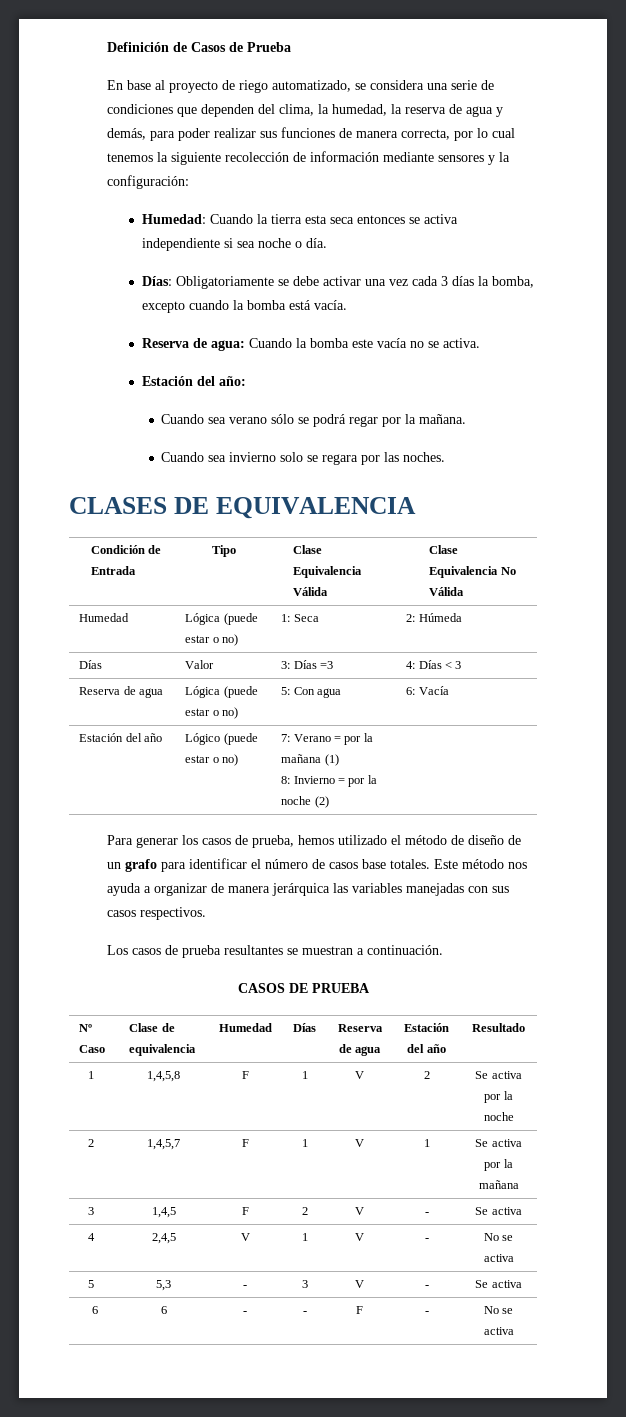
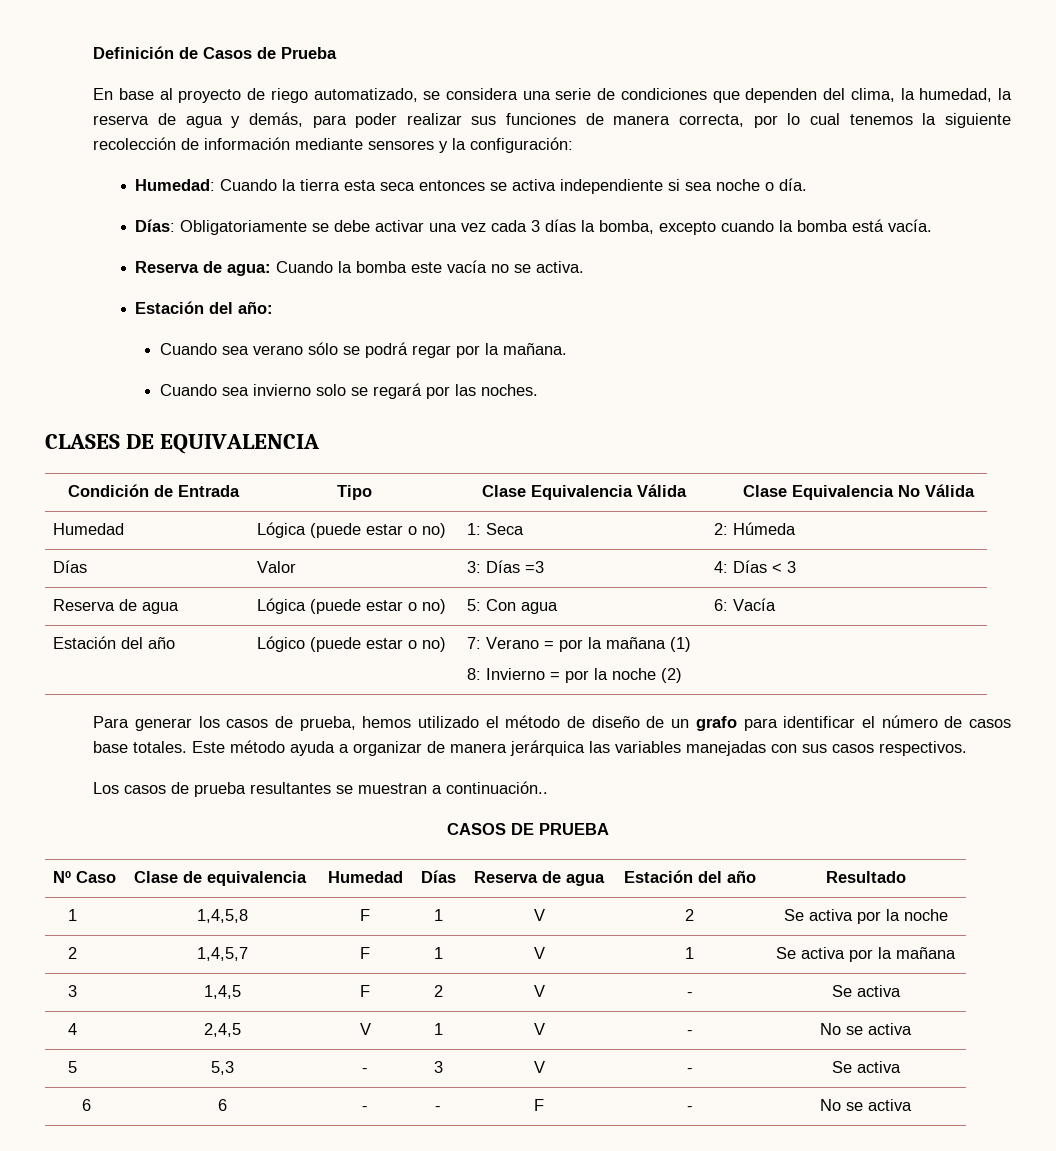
- Cuando sea invierno solo se regara por las noches.
+ Cuando sea invierno solo se regará por las noches.
- Este método nos ayuda a organizar de manera jerárquica las variables manejadas con sus casos respectivos.
+ Este método ayuda a organizar de manera jerárquica las variables manejadas con sus casos respectivos.
- Los casos de prueba resultantes se muestran a continuación.
+ Los casos de prueba resultantes se muestran a continuación..

